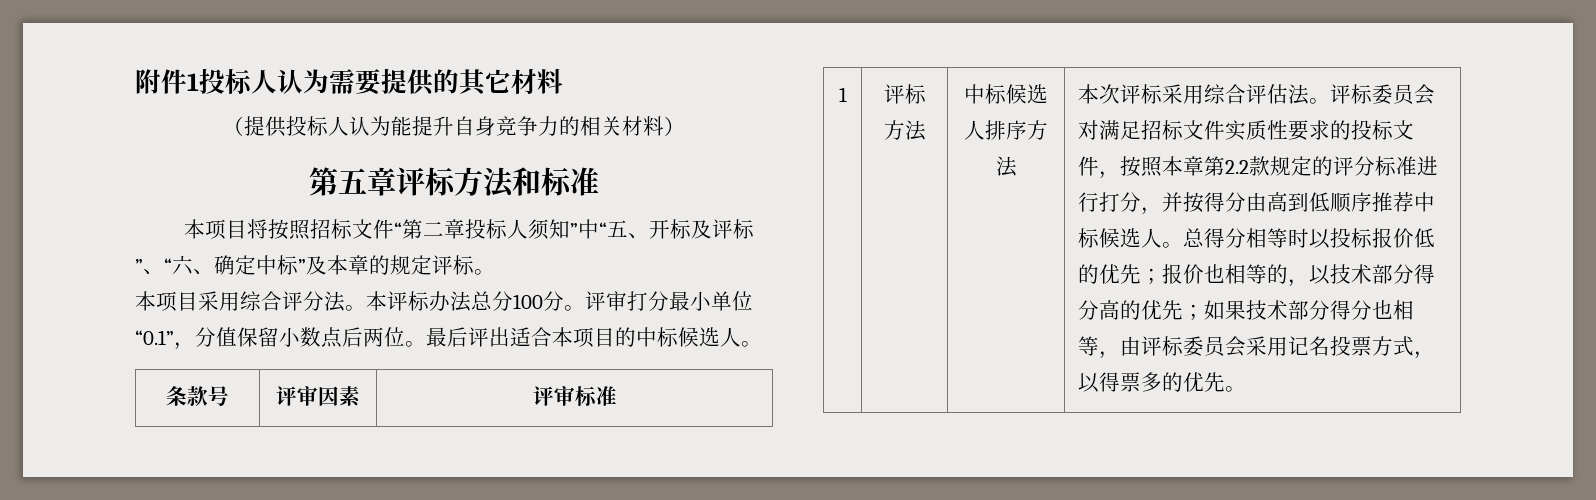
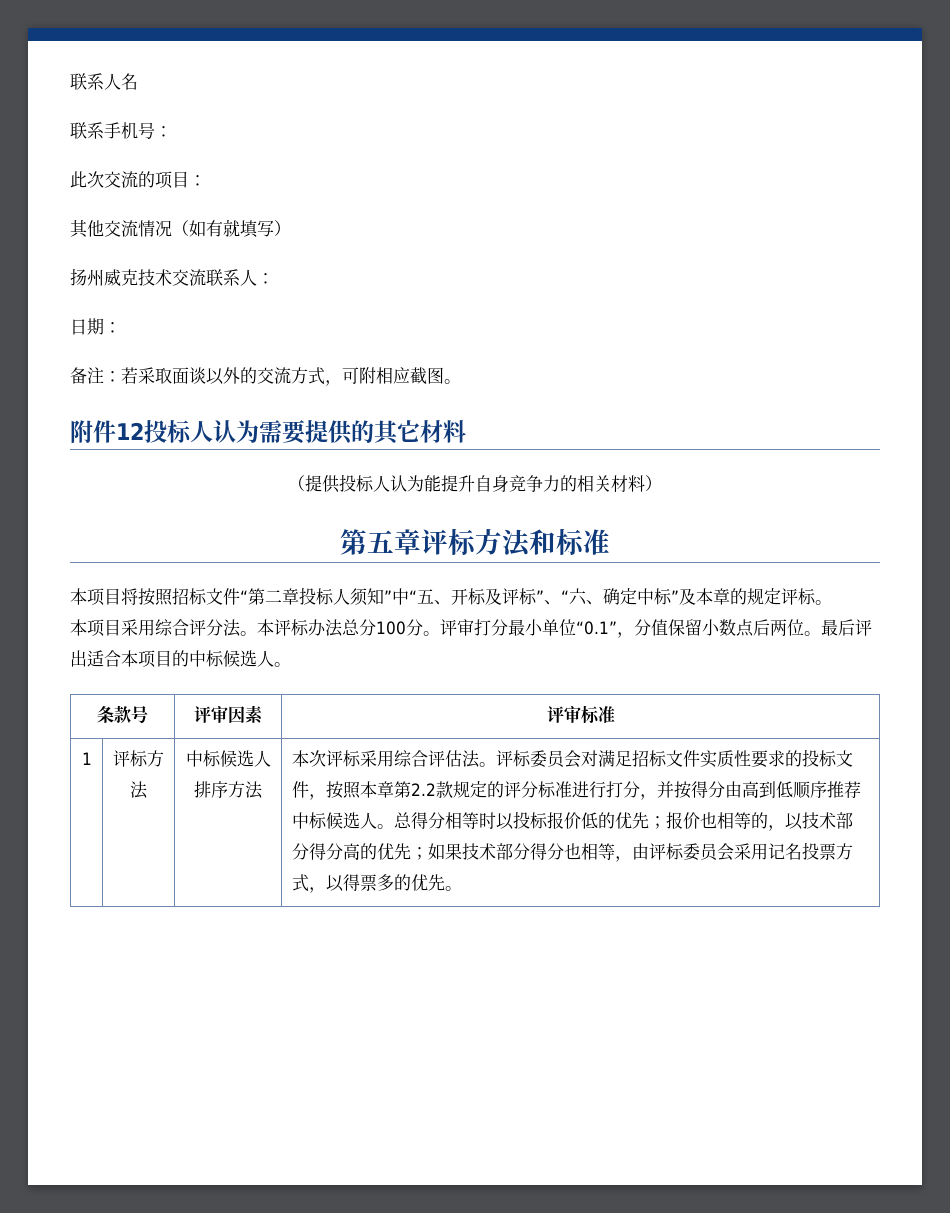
- 附件1投标人认为需要提供的其它材料
+ 联系人名
+ 联系手机号：
+ 此次交流的项目：
+ 其他交流情况（如有就填写）
+ 扬州威克技术交流联系人：
+ 日期：
+ 备注：若采取面谈以外的交流方式，可附相应截图。
+ 附件12投标人认为需要提供的其它材料

